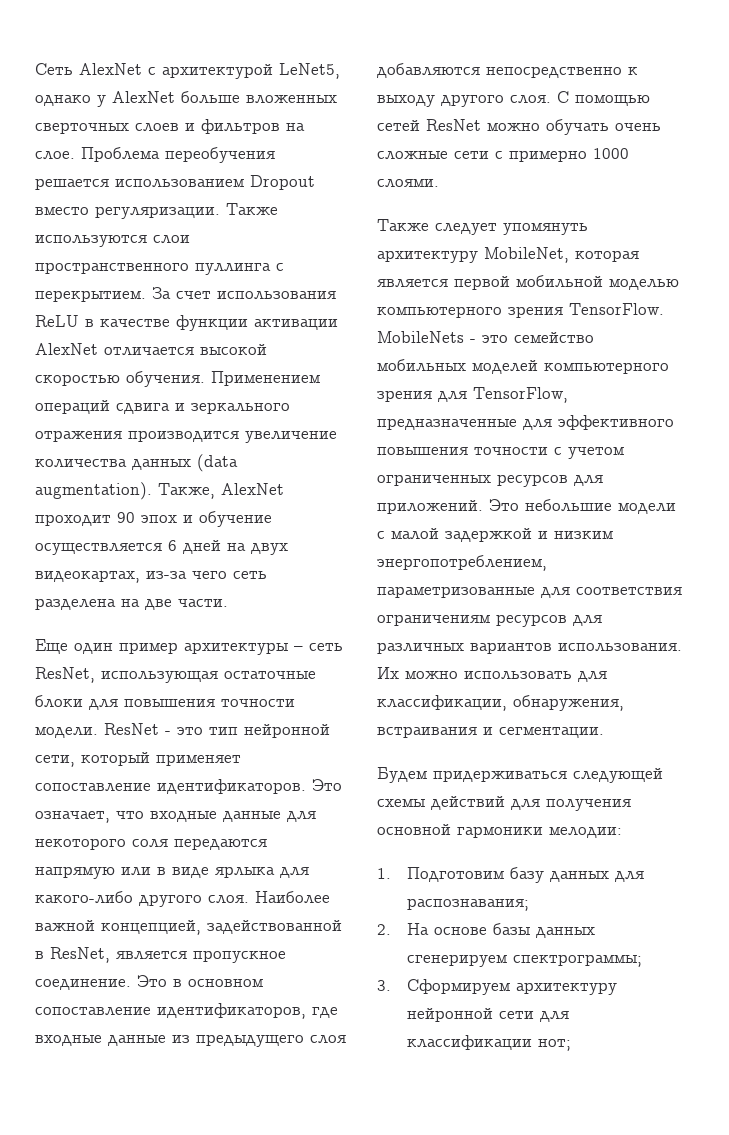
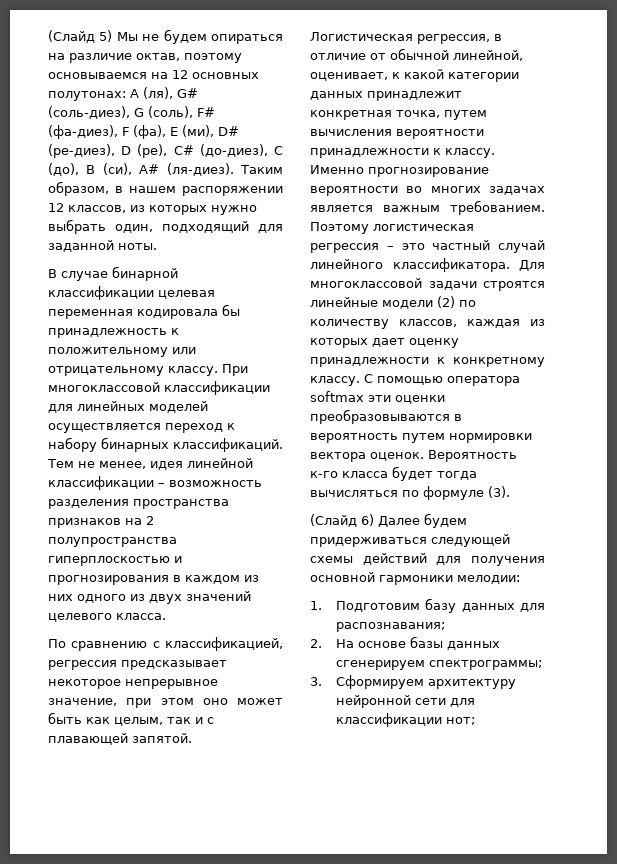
- Сеть AlexNet с архитектурой LeNet5, однако у AlexNet больше вложенных сверточных слоев и фильтров на слое. Проблема переобучения решается использованием Dropout вместо регуляризации. Также используются слои пространственного пуллинга с перекрытием. За счет использования ReLU в качестве функции активации AlexNet отличается высокой скоростью обучения. Применением операций сдвига и зеркального отражения производится увеличение количества данных (data augmentation). Также, AlexNet проходит 90 эпох и обучение осуществляется 6 дней на двух видеокартах, из-за чего сеть разделена на две части.
- Еще один пример архитектуры – сеть ResNet, использующая остаточные блоки для повышения точности модели. ResNet - это тип нейронной сети, который применяет сопоставление идентификаторов. Это означает, что входные данные для некоторого соля передаются напрямую или в виде ярлыка для какого-либо другого слоя. Наиболее важной концепцией, задействованной в ResNet, является пропускное соединение. Это в основном сопоставление идентификаторов, где входные данные из предыдущего слоя добавляются непосредственно к выходу другого слоя. С помощью сетей ResNet можно обучать очень сложные сети с примерно 1000 слоями.
- Также следует упомянуть архитектуру MobileNet, которая является первой мобильной моделью компьютерного зрения TensorFlow. MobileNets - это семейство мобильных моделей компьютерного зрения для TensorFlow, предназначенные для эффективного повышения точности с учетом ограниченных ресурсов для приложений. Это небольшие модели с малой задержкой и низким энергопотреблением, параметризованные для соответствия ограничениям ресурсов для различных вариантов использования. Их можно использовать для классификации, обнаружения, встраивания и сегментации.
- Будем придерживаться следующей схемы действий для получения основной гармоники мелодии:
+ (Слайд 5) Мы не будем опираться на различие октав, поэтому основываемся на 12 основных полутонах: A (ля), G# (соль-диез), G (соль), F# (фа-диез), F (фа), E (ми), D# (ре-диез), D (ре), C# (до-диез), C (до), B (си), A# (ля-диез). Таким образом, в нашем распоряжении 12 классов, из которых нужно выбрать один, подходящий для заданной ноты.
+ В случае бинарной классификации целевая переменная кодировала бы принадлежность к положительному или отрицательному классу. При многоклассовой классификации для линейных моделей осуществляется переход к набору бинарных классификаций. Тем не менее, идея линейной классификации – возможность разделения пространства признаков на 2 полупространства гиперплоскостью и прогнозирования в каждом из них одного из двух значений целевого класса.
+ По сравнению с классификацией, регрессия предсказывает некоторое непрерывное значение, при этом оно может быть как целым, так и с плавающей запятой. Логистическая регрессия, в отличие от обычной линейной, оценивает, к какой категории данных принадлежит конкретная точка, путем вычисления вероятности принадлежности к классу. Именно прогнозирование вероятности во многих задачах является важным требованием. Поэтому логистическая регрессия – это частный случай линейного классификатора. Для многоклассовой задачи строятся линейные модели (2) по количеству классов, каждая из которых дает оценку принадлежности к конкретному классу. С помощью оператора softmax эти оценки преобразовываются в вероятность путем нормировки вектора оценок. Вероятность к-го класса будет тогда вычисляться по формуле (3).
+ (Слайд 6) Далее будем придерживаться следующей схемы действий для получения основной гармоники мелодии:

